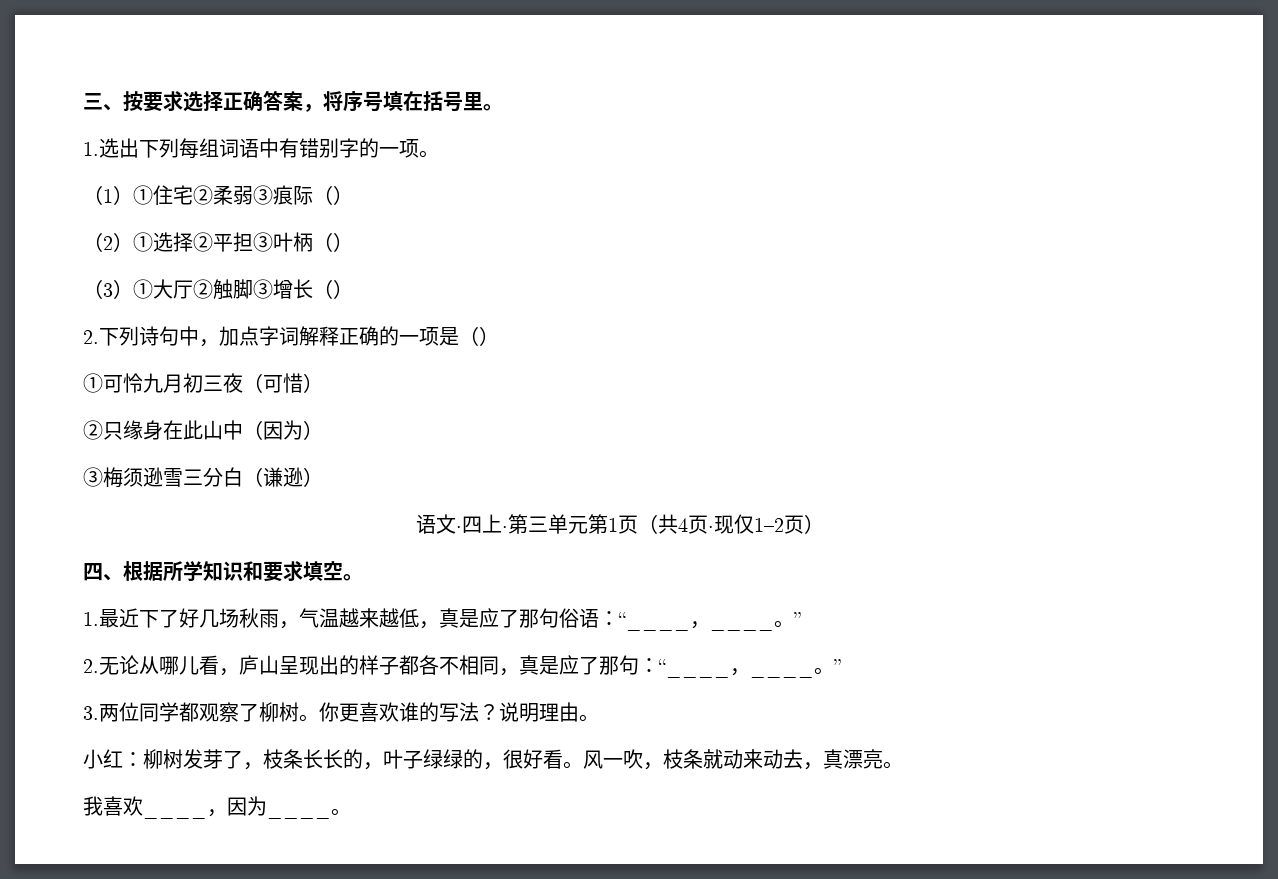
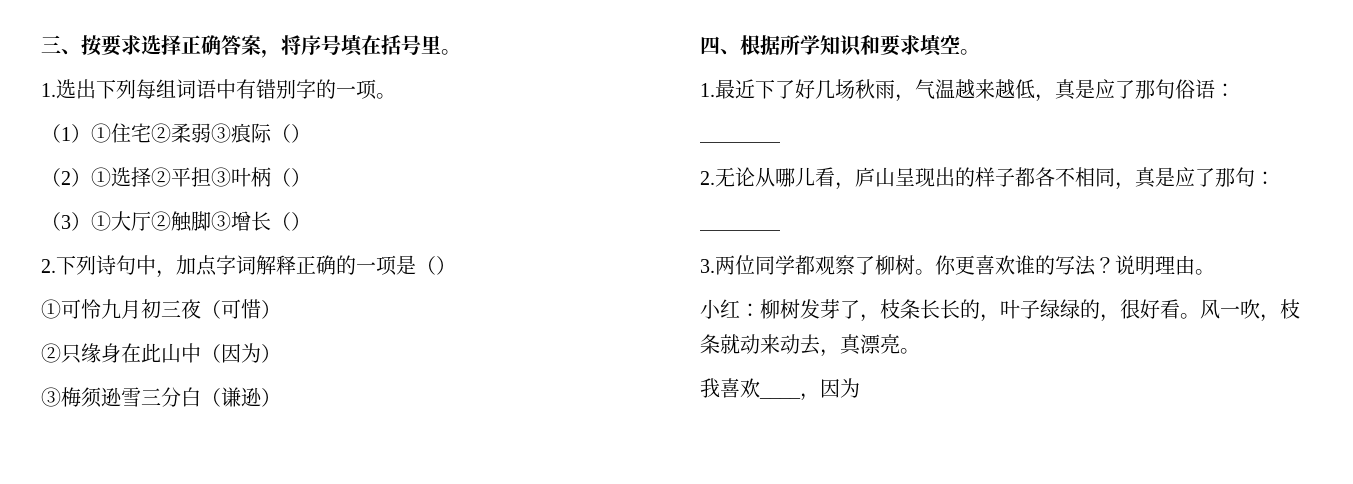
- 语文·四上·第三单元第1页（共4页·现仅1–2页）
- 1.最近下了好几场秋雨，气温越来越低，真是应了那句俗语：“____，____。”
+ 1.最近下了好几场秋雨，气温越来越低，真是应了那句俗语：
+ ＿＿＿＿
- 2.无论从哪儿看，庐山呈现出的样子都各不相同，真是应了那句：“____，____。”
+ 2.无论从哪儿看，庐山呈现出的样子都各不相同，真是应了那句：
+ ＿＿＿＿
- 我喜欢____，因为____。
+ 我喜欢____，因为

